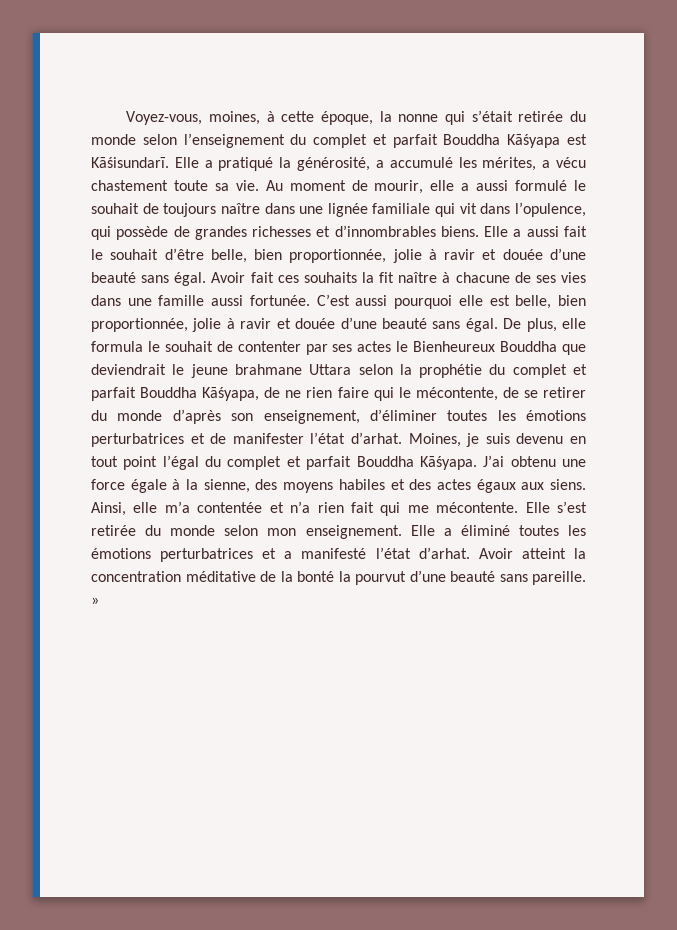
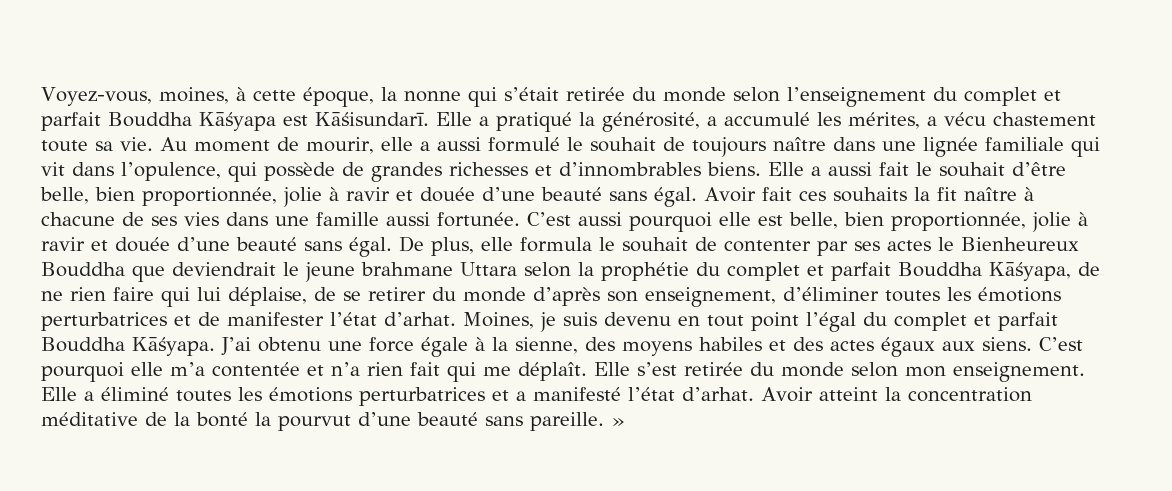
- De plus, elle formula le souhait de contenter par ses actes le Bienheureux Bouddha que deviendrait le jeune brahmane Uttara selon la prophétie du complet et parfait Bouddha Kāśyapa, de ne rien faire qui le mécontente, de se retirer du monde d’après son enseignement, d’éliminer toutes les émotions perturbatrices et de manifester l’état d’arhat.
+ De plus, elle formula le souhait de contenter par ses actes le Bienheureux Bouddha que deviendrait le jeune brahmane Uttara selon la prophétie du complet et parfait Bouddha Kāśyapa, de ne rien faire qui lui déplaise, de se retirer du monde d’après son enseignement, d’éliminer toutes les émotions perturbatrices et de manifester l’état d’arhat.
- Ainsi, elle m’a contentée et n’a rien fait qui me mécontente.
+ C’est pourquoi elle m’a contentée et n’a rien fait qui me déplaît.

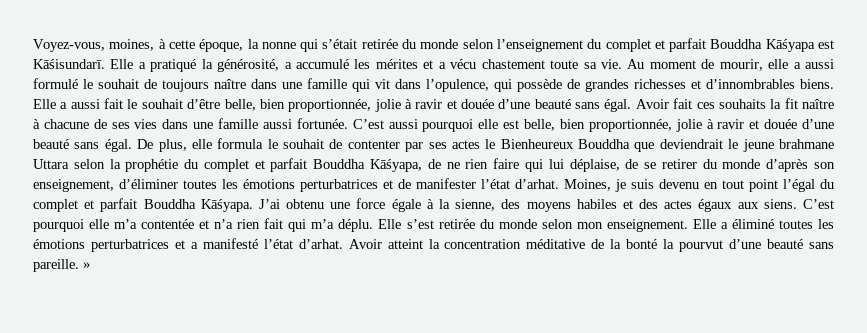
- Elle a pratiqué la générosité, a accumulé les mérites, a vécu chastement toute sa vie.
+ Elle a pratiqué la générosité, a accumulé les mérites et a vécu chastement toute sa vie.
- Au moment de mourir, elle a aussi formulé le souhait de toujours naître dans une lignée familiale qui vit dans l’opulence, qui possède de grandes richesses et d’innombrables biens.
+ Au moment de mourir, elle a aussi formulé le souhait de toujours naître dans une famille qui vit dans l’opulence, qui possède de grandes richesses et d’innombrables biens.
- C’est pourquoi elle m’a contentée et n’a rien fait qui me déplaît.
+ C’est pourquoi elle m’a contentée et n’a rien fait qui m’a déplu.

